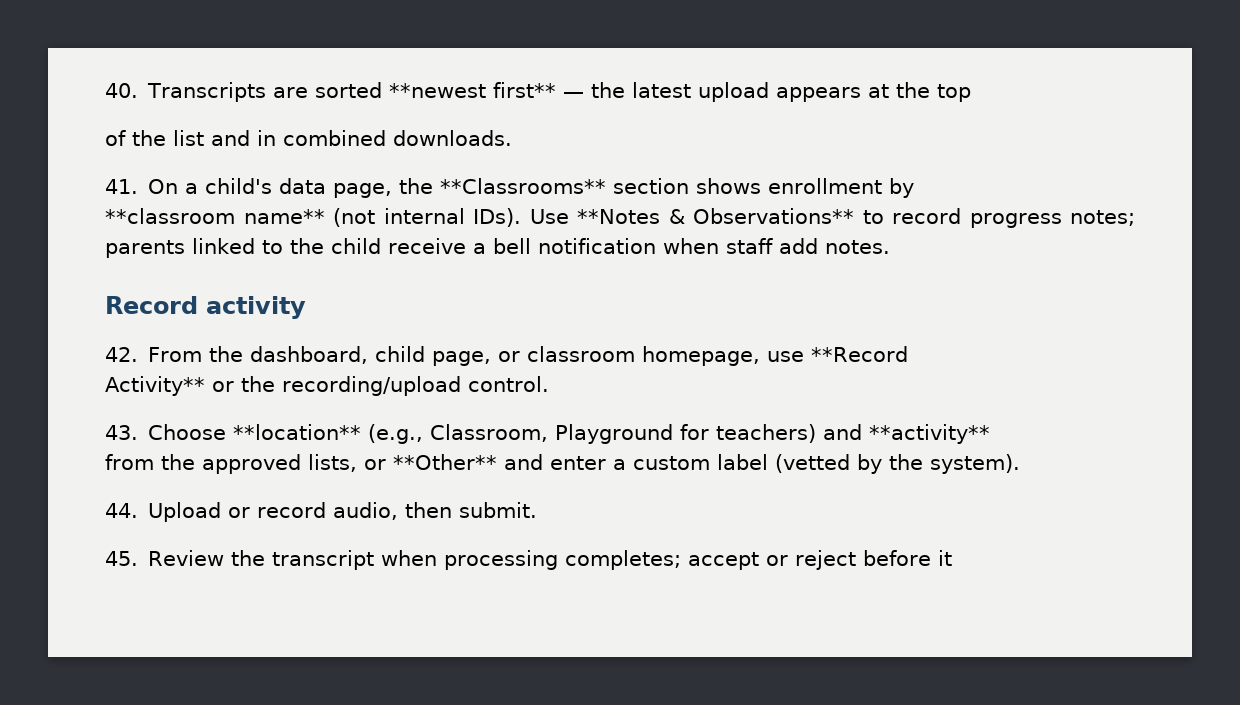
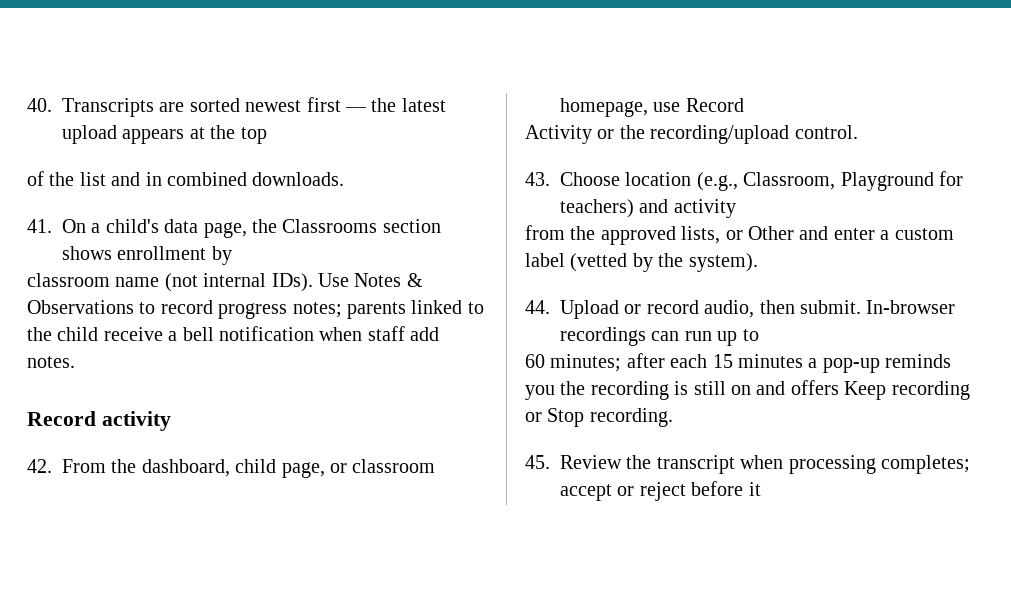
- 40. Transcripts are sorted **newest first** — the latest upload appears at the top
+ 40. Transcripts are sorted newest first — the latest upload appears at the top
- 41. On a child's data page, the **Classrooms** section shows enrollment by
+ 41. On a child's data page, the Classrooms section shows enrollment by
- **classroom name** (not internal IDs).
+ classroom name (not internal IDs).
- Use **Notes & Observations** to record progress notes; parents linked to the child receive a bell notification when staff add notes.
+ Use Notes & Observations to record progress notes; parents linked to the child receive a bell notification when staff add notes.
- 42. From the dashboard, child page, or classroom homepage, use **Record
- Activity** or the recording/upload control.
+ 42. From the dashboard, child page, or classroom homepage, use Record
+ Activity or the recording/upload control.
- 43. Choose **location** (e.g., Classroom, Playground for teachers) and **activity**
+ 43. Choose location (e.g., Classroom, Playground for teachers) and activity
- from the approved lists, or **Other** and enter a custom label (vetted by the system).
+ from the approved lists, or Other and enter a custom label (vetted by the system).
+ In-browser recordings can run up to
+ 60 minutes; after each 15 minutes a pop-up reminds you the recording is still on and offers Keep recording or Stop recording.

